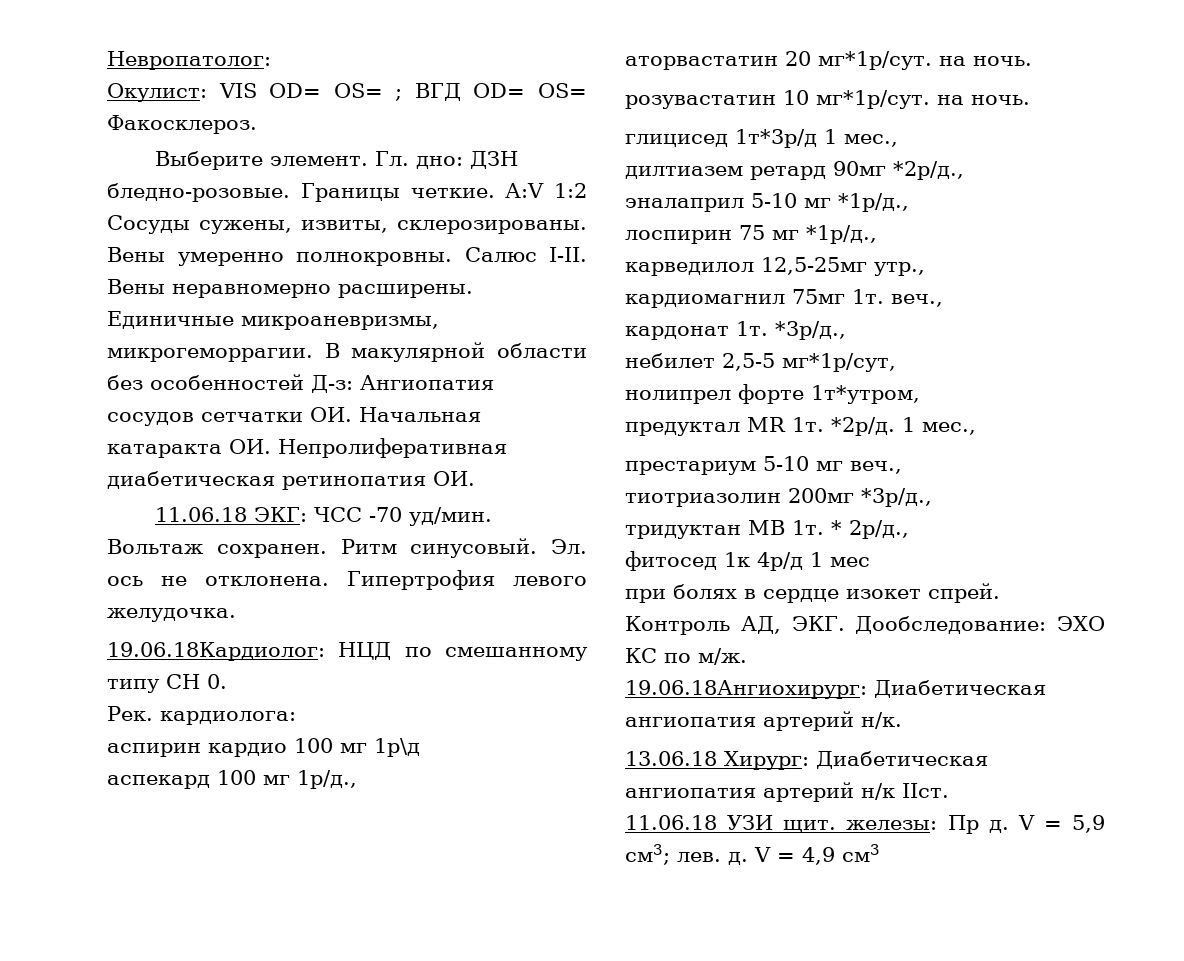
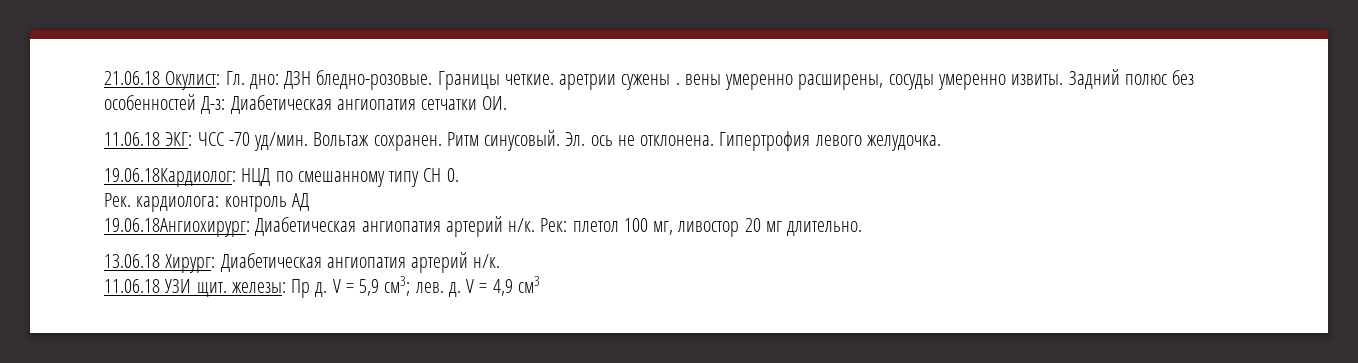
- Невропатолог:
- Окулист: VIS OD= OS= ; ВГД OD= OS= Факосклероз.
- Выберите элемент. Гл. дно: ДЗН бледно-розовые.
+ 21.06.18 Окулист: Гл. дно: ДЗН бледно-розовые.
- Границы четкие. А:V 1:2 Сосуды сужены, извиты, склерозированы. Вены умеренно полнокровны. Салюс I-II. Вены неравномерно расширены. Единичные микроаневризмы, микрогеморрагии. В макулярной области без особенностей Д-з: Ангиопатия сосудов сетчатки ОИ. Начальная катаракта ОИ. Непролиферативная диабетическая ретинопатия ОИ.
+ Границы четкие. аретрии сужены . вены умеренно расширены, сосуды умеренно извиты. Задний полюс без особенностей Д-з: Диабетическая ангиопатия сетчатки ОИ.
- Рек. кардиолога:
- аспирин кардио 100 мг 1р\д
- аспекард 100 мг 1р/д.,
- аторвастатин 20 мг*1р/сут. на ночь.
- розувастатин 10 мг*1р/сут. на ночь.
- глицисед 1т*3р/д 1 мес.,
- дилтиазем ретард 90мг *2р/д.,
- эналаприл 5-10 мг *1р/д.,
- лоспирин 75 мг *1р/д.,
- карведилол 12,5-25мг утр.,
- кардиомагнил 75мг 1т. веч.,
- кардонат 1т. *3р/д.,
- небилет 2,5-5 мг*1р/сут,
- нолипрел форте 1т*утром,
- предуктал МR 1т. *2р/д. 1 мес.,
- престариум 5-10 мг веч.,
- тиотриазолин 200мг *3р/д.,
- тридуктан МВ 1т. * 2р/д.,
- фитосед 1к 4р/д 1 мес
- при болях в сердце изокет спрей. Контроль АД, ЭКГ. Дообследование: ЭХО КС по м/ж.
+ Рек. кардиолога: контроль АД
+ Рек: плетол 100 мг, ливостор 20 мг длительно.
- 13.06.18 Хирург: Диабетическая ангиопатия артерий н/к IIcт.
+ 13.06.18 Хирург: Диабетическая ангиопатия артерий н/к.

